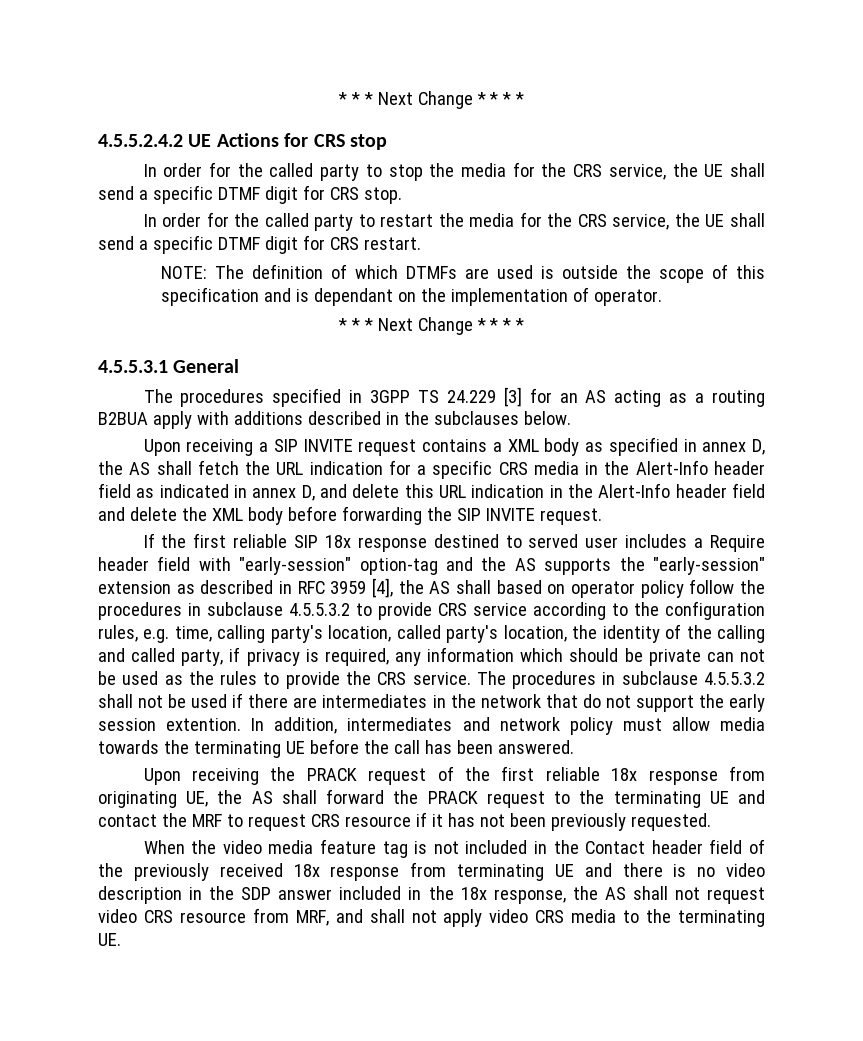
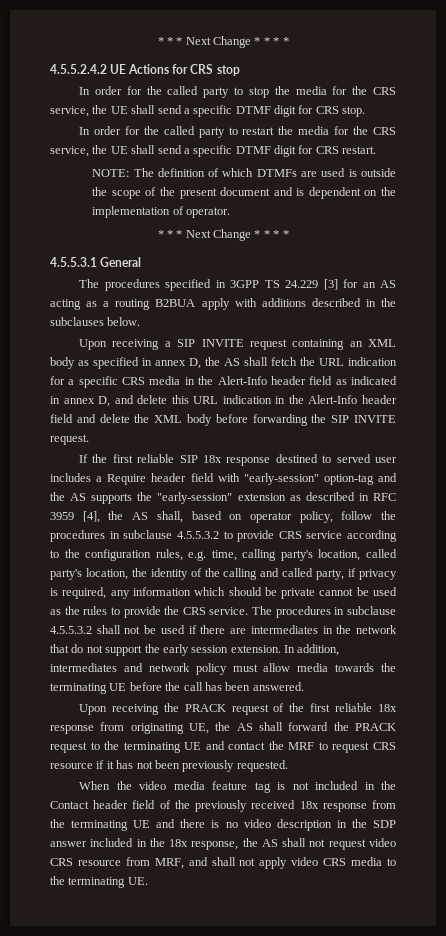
- NOTE: The definition of which DTMFs are used is outside the scope of this specification and is dependant on the implementation of operator.
+ NOTE: The definition of which DTMFs are used is outside the scope of the present document and is dependent on the implementation of operator.
- Upon receiving a SIP INVITE request contains a XML body as specified in annex D, the AS shall fetch the URL indication for a specific CRS media in the Alert-Info header field as indicated in annex D, and delete this URL indication in the Alert-Info header field and delete the XML body before forwarding the SIP INVITE request.
+ Upon receiving a SIP INVITE request containing an XML body as specified in annex D, the AS shall fetch the URL indication for a specific CRS media in the Alert-Info header field as indicated in annex D, and delete this URL indication in the Alert-Info header field and delete the XML body before forwarding the SIP INVITE request.
- If the first reliable SIP 18x response destined to served user includes a Require header field with "early-session" option-tag and the AS supports the "early-session" extension as described in RFC 3959 [4], the AS shall based on operator policy follow the procedures in subclause 4.5.5.3.2 to provide CRS service according to the configuration rules, e.g. time, calling party's location, called party's location, the identity of the calling and called party, if privacy is required, any information which should be private can not be used as the rules to provide the CRS service.
+ If the first reliable SIP 18x response destined to served user includes a Require header field with "early-session" option-tag and the AS supports the "early-session" extension as described in RFC 3959 [4], the AS shall, based on operator policy, follow the procedures in subclause 4.5.5.3.2 to provide CRS service according to the configuration rules, e.g. time, calling party's location, called party's location, the identity of the calling and called party, if privacy is required, any information which should be private cannot be used as the rules to provide the CRS service.
- The procedures in subclause 4.5.5.3.2 shall not be used if there are intermediates in the network that do not support the early session extention.
+ The procedures in subclause 4.5.5.3.2 shall not be used if there are intermediates in the network that do not support the early session extension.
- When the video media feature tag is not included in the Contact header field of the previously received 18x response from terminating UE and there is no video description in the SDP answer included in the 18x response, the AS shall not request video CRS resource from MRF, and shall not apply video CRS media to the terminating UE.
+ When the video media feature tag is not included in the Contact header field of the previously received 18x response from the terminating UE and there is no video description in the SDP answer included in the 18x response, the AS shall not request video CRS resource from MRF, and shall not apply video CRS media to the terminating UE.

